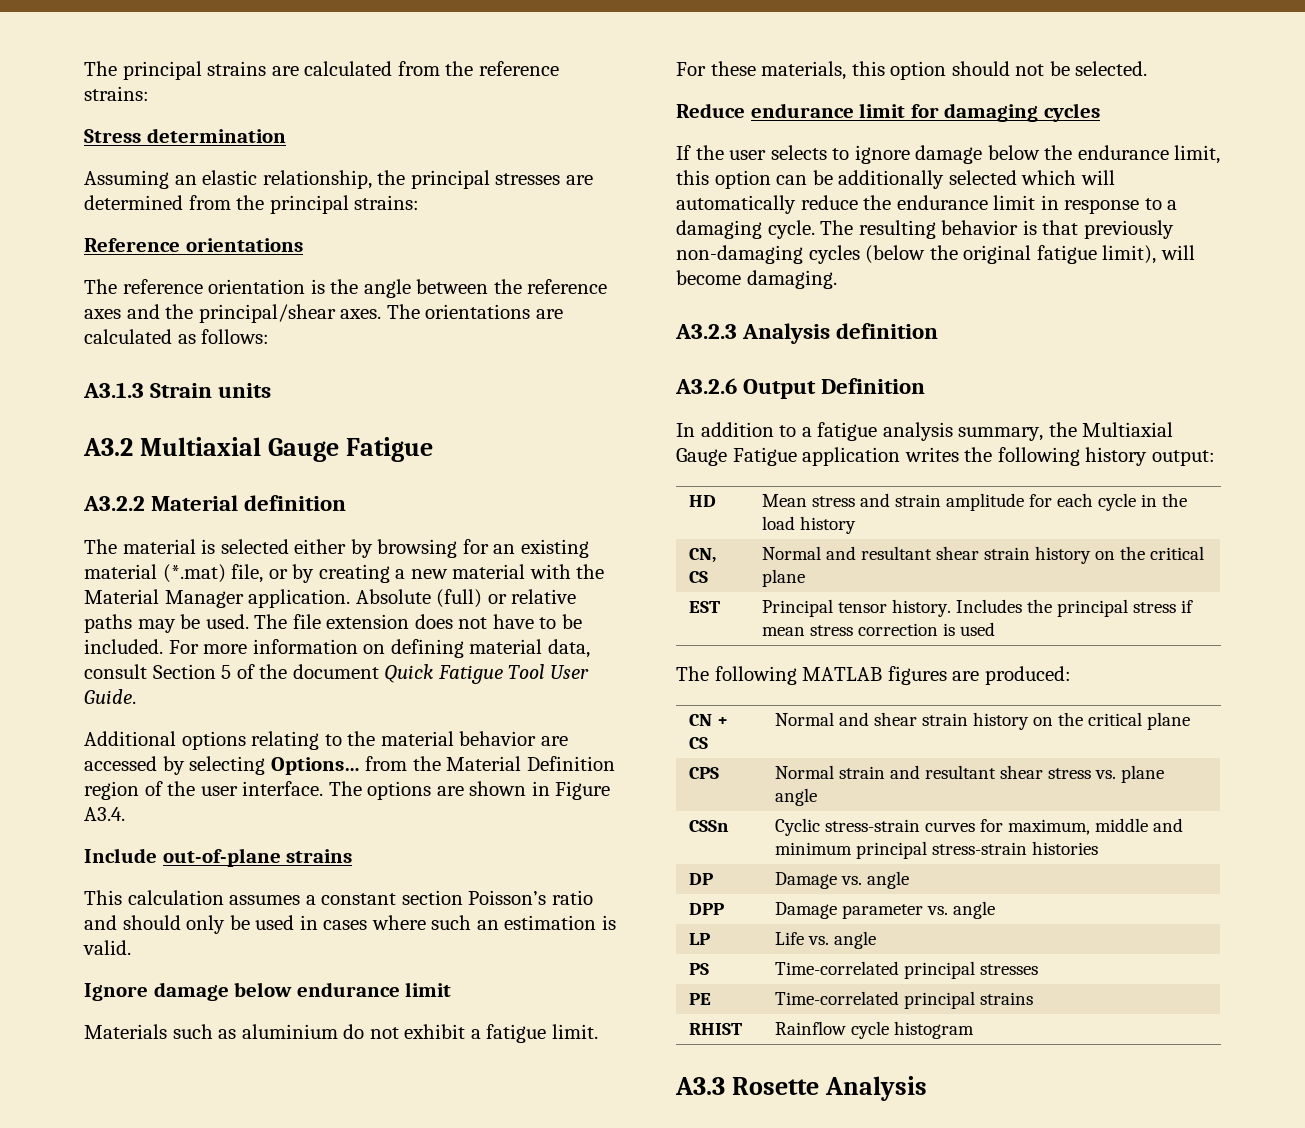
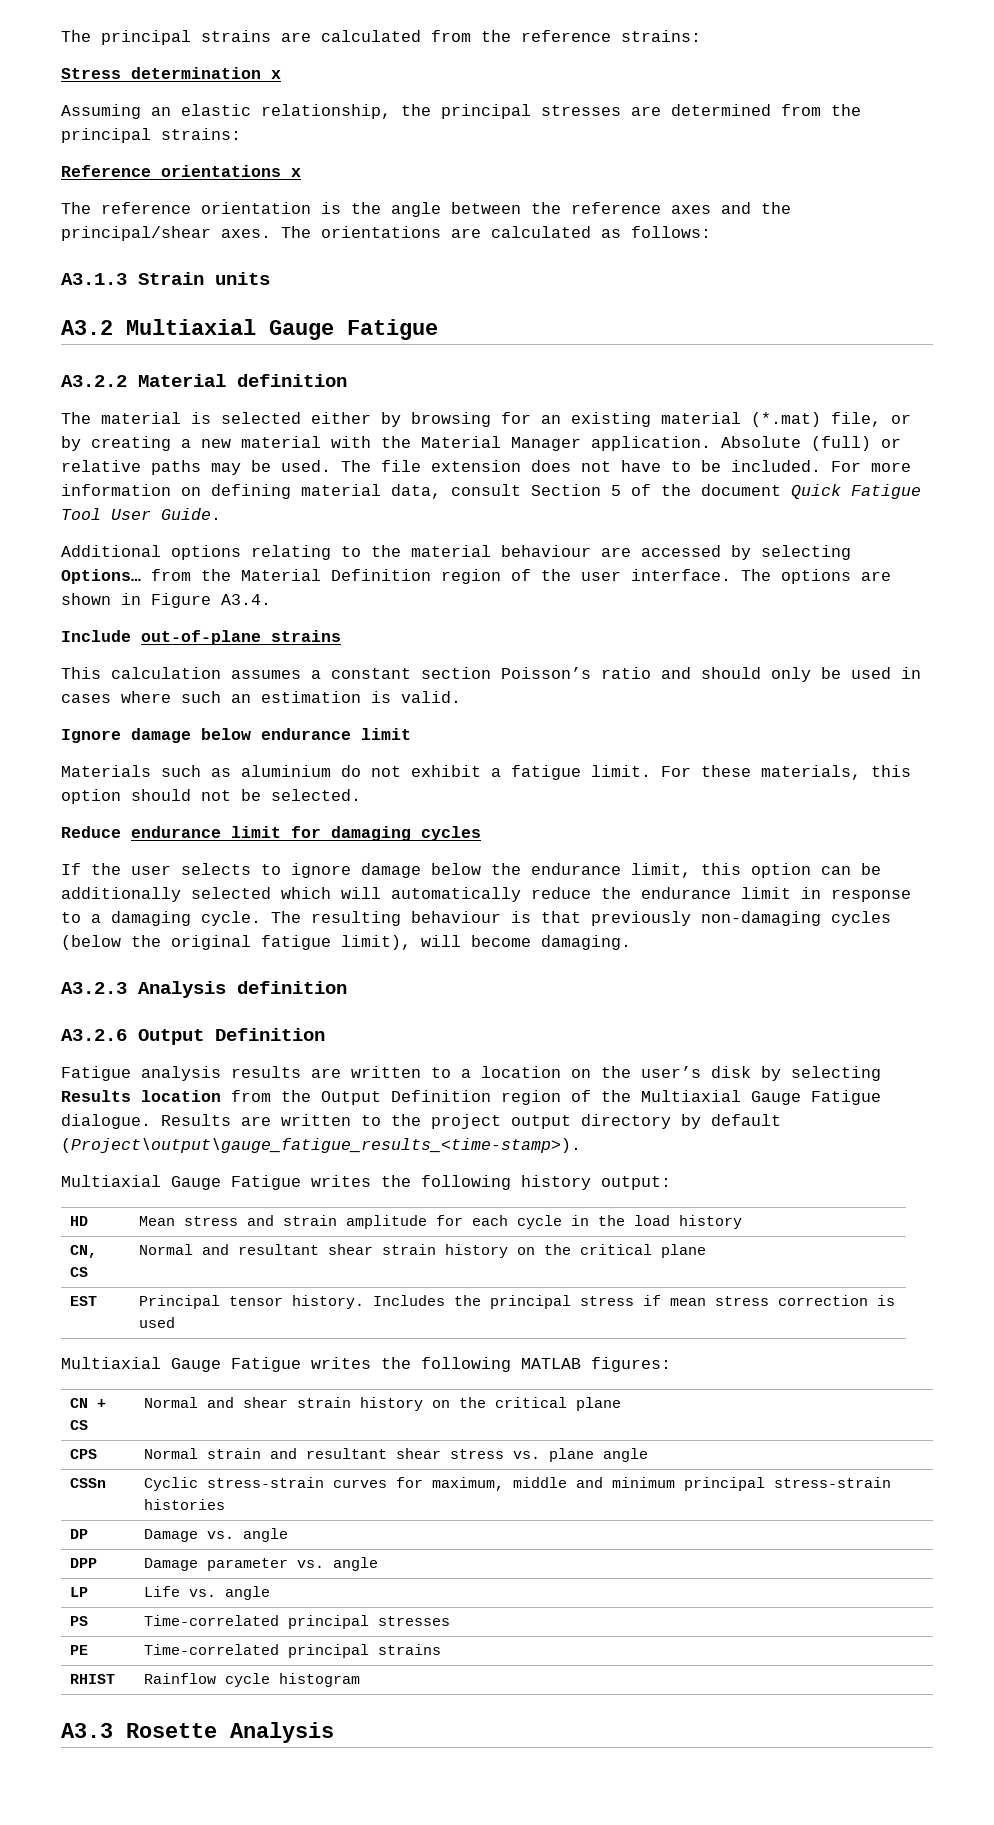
- Stress determination
+ Stress determination x
- Reference orientations
+ Reference orientations x
- Additional options relating to the material behavior are accessed by selecting Options… from the Material Definition region of the user interface.
+ Additional options relating to the material behaviour are accessed by selecting Options… from the Material Definition region of the user interface.
- The resulting behavior is that previously non-damaging cycles (below the original fatigue limit), will become damaging.
+ The resulting behaviour is that previously non-damaging cycles (below the original fatigue limit), will become damaging.
- In addition to a fatigue analysis summary, the Multiaxial Gauge Fatigue application writes the following history output:
+ Fatigue analysis results are written to a location on the user’s disk by selecting Results location from the Output Definition region of the Multiaxial Gauge Fatigue dialogue. Results are written to the project output directory by default (Project\output\gauge_fatigue_results_<time-stamp>).
+ Multiaxial Gauge Fatigue writes the following history output:
- The following MATLAB figures are produced:
+ Multiaxial Gauge Fatigue writes the following MATLAB figures:

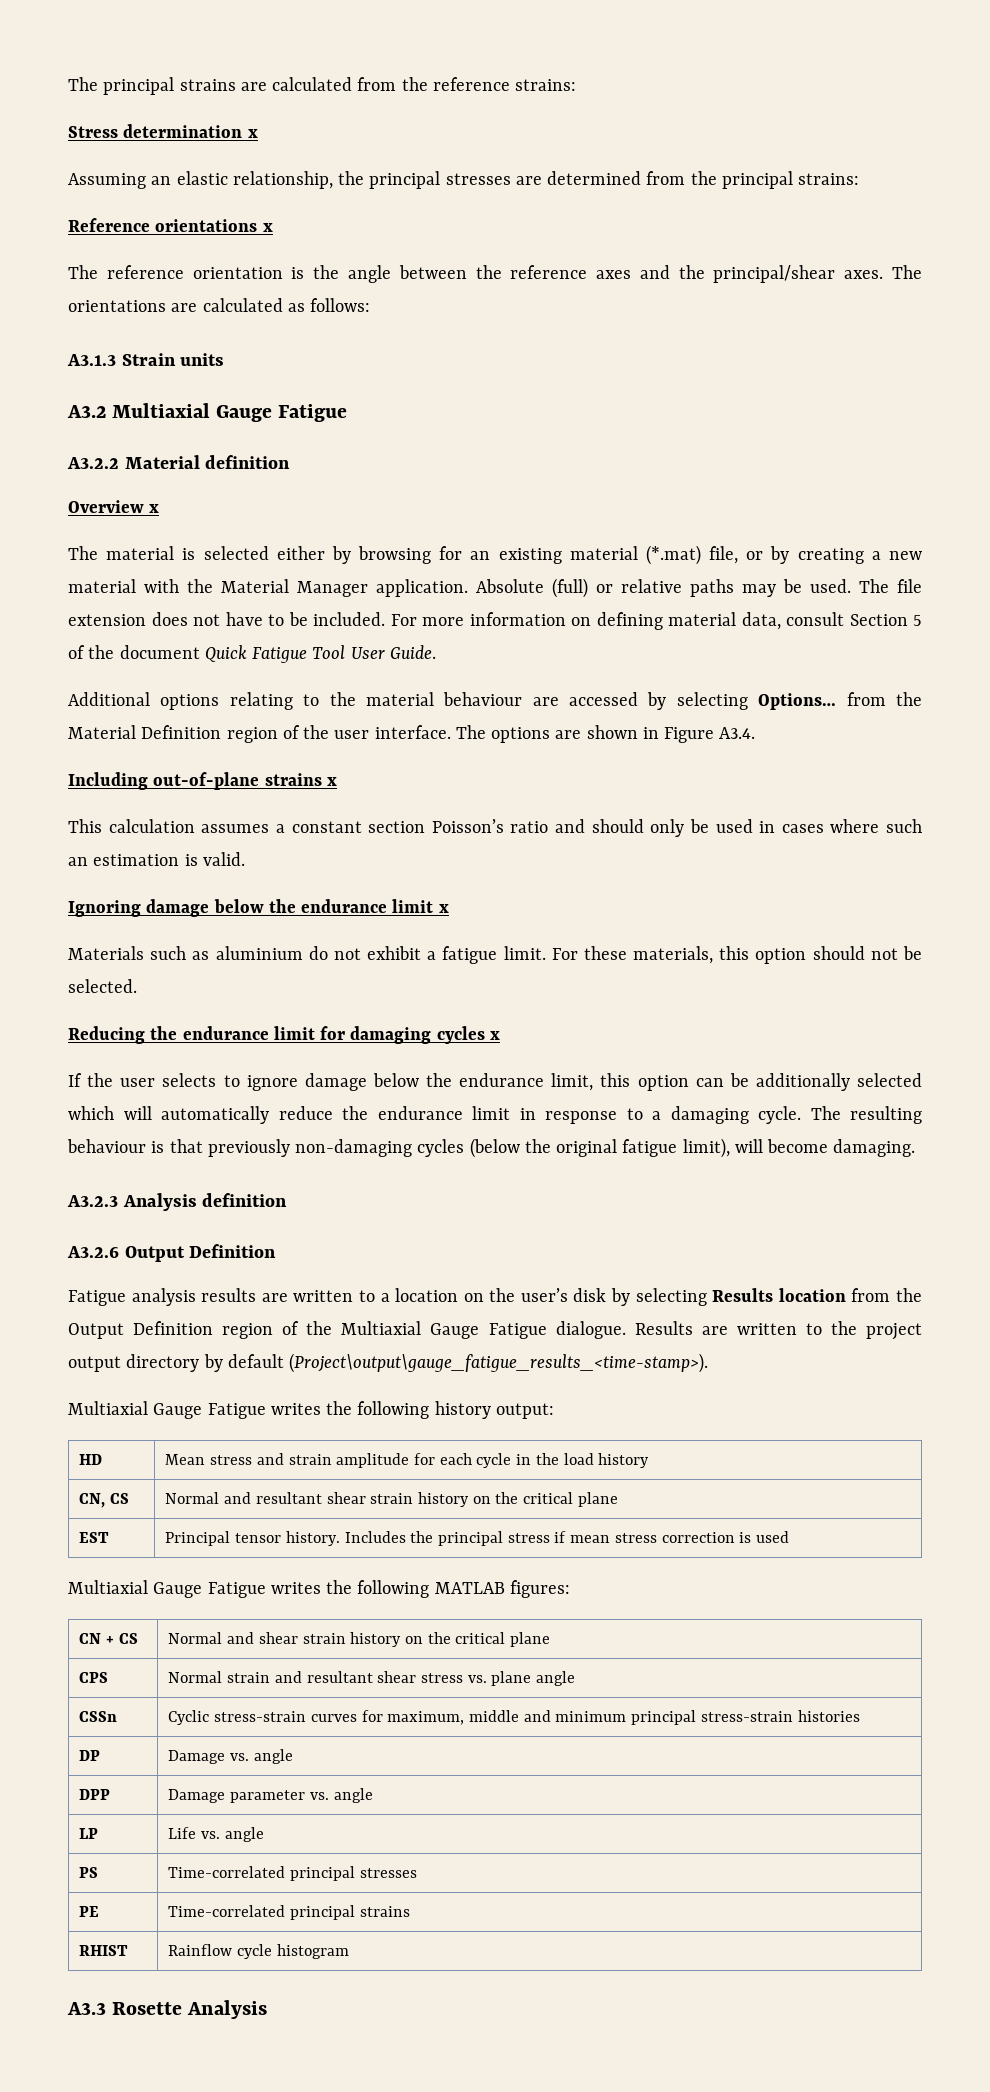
+ Overview x
- Include out-of-plane strains
+ Including out-of-plane strains x
- Ignore damage below endurance limit
+ Ignoring damage below the endurance limit x
- Reduce endurance limit for damaging cycles
+ Reducing the endurance limit for damaging cycles x

